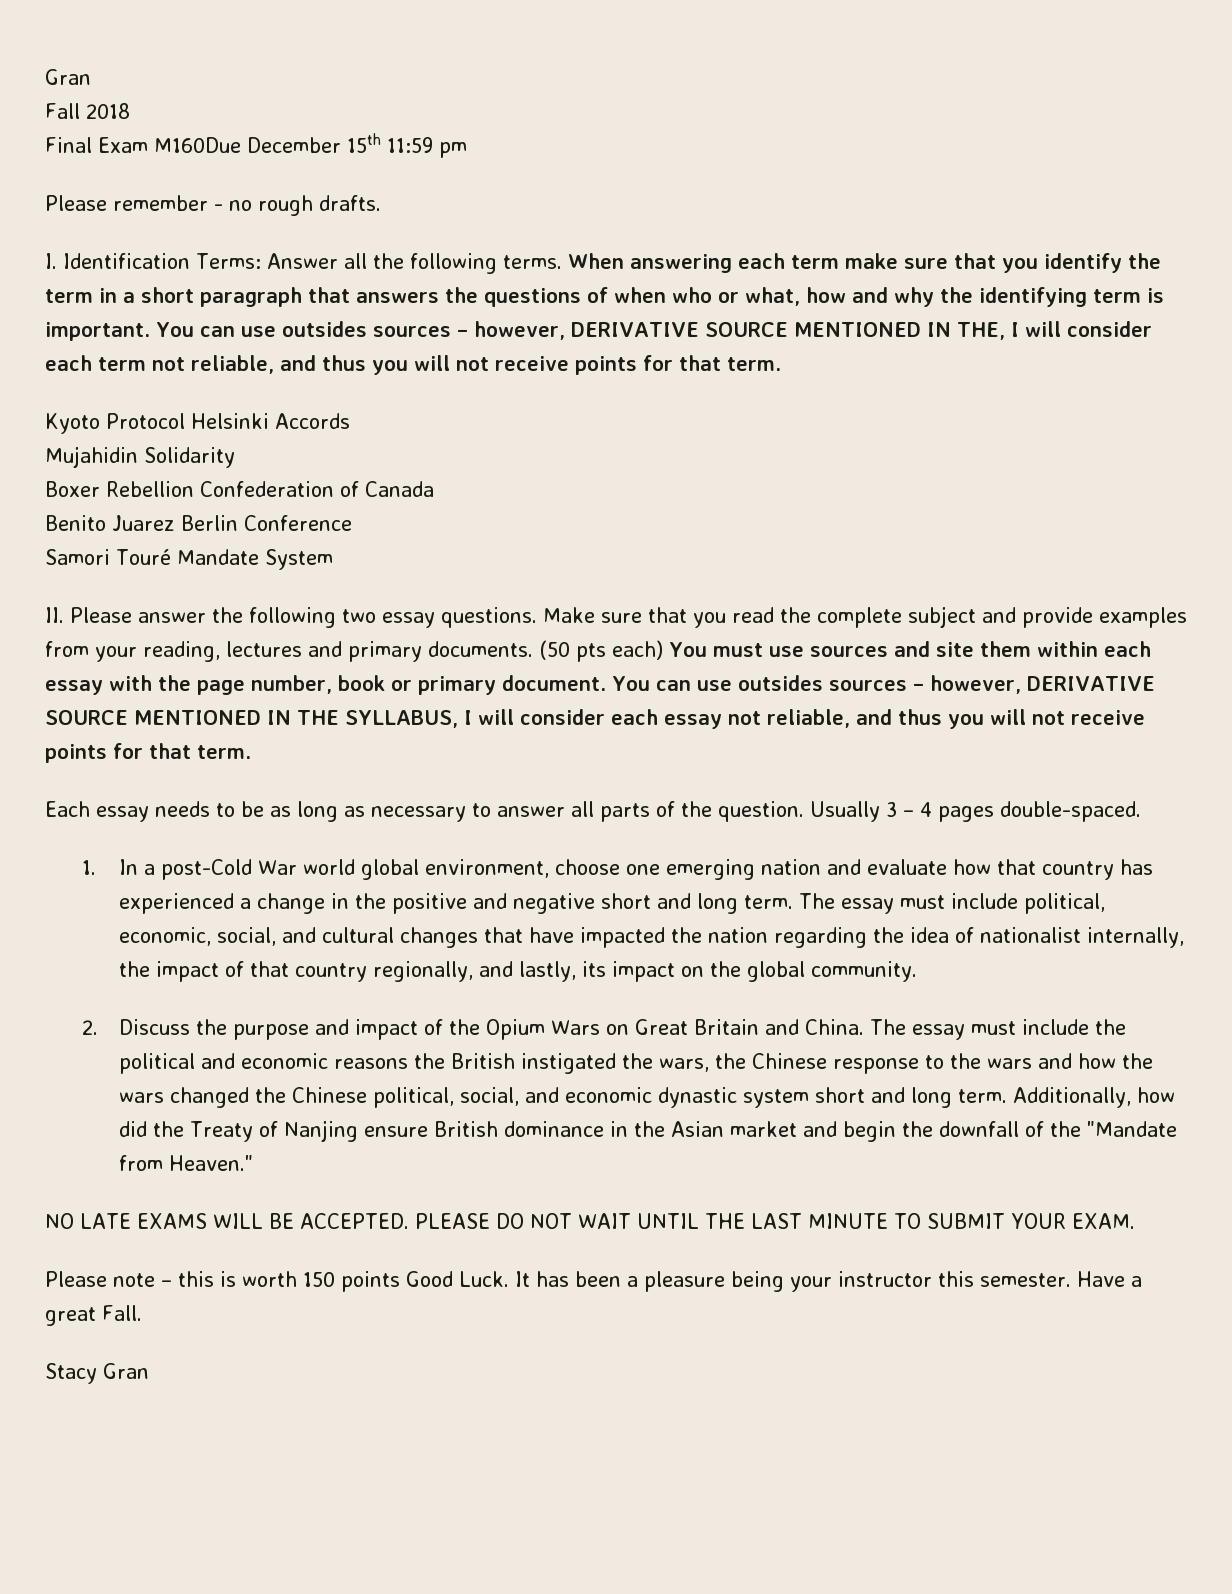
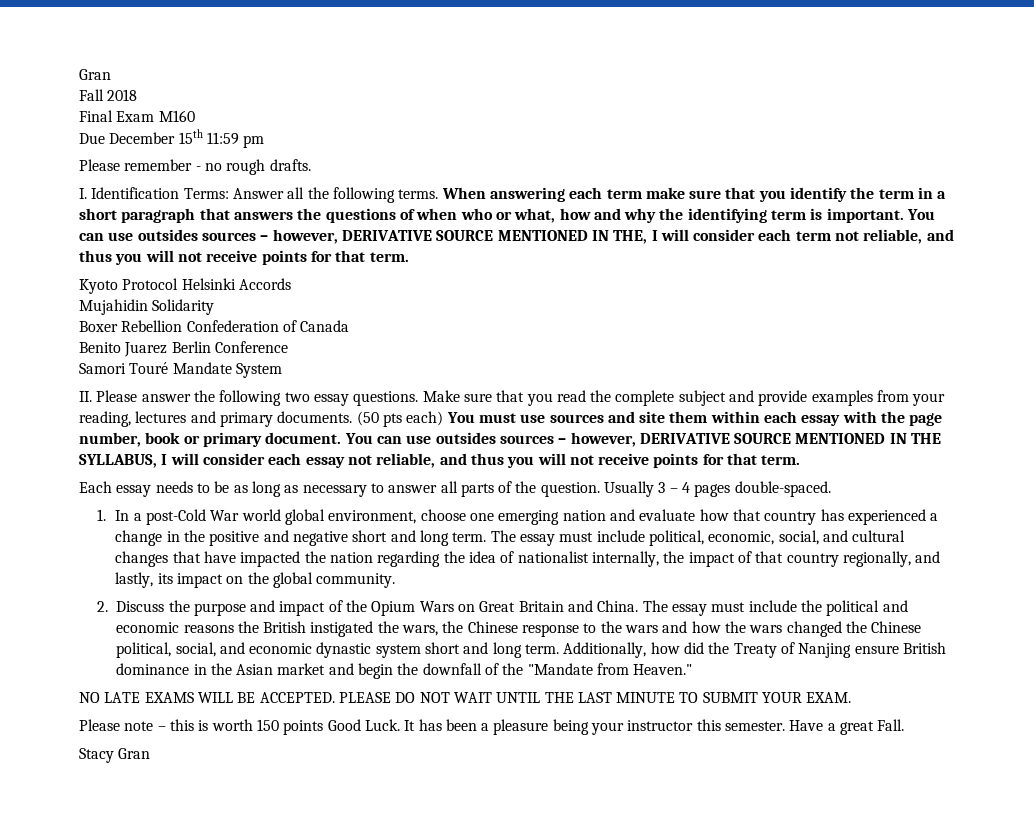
- Final Exam M160Due December 15th 11:59 pm
+ Final Exam M160
+ Due December 15th 11:59 pm

